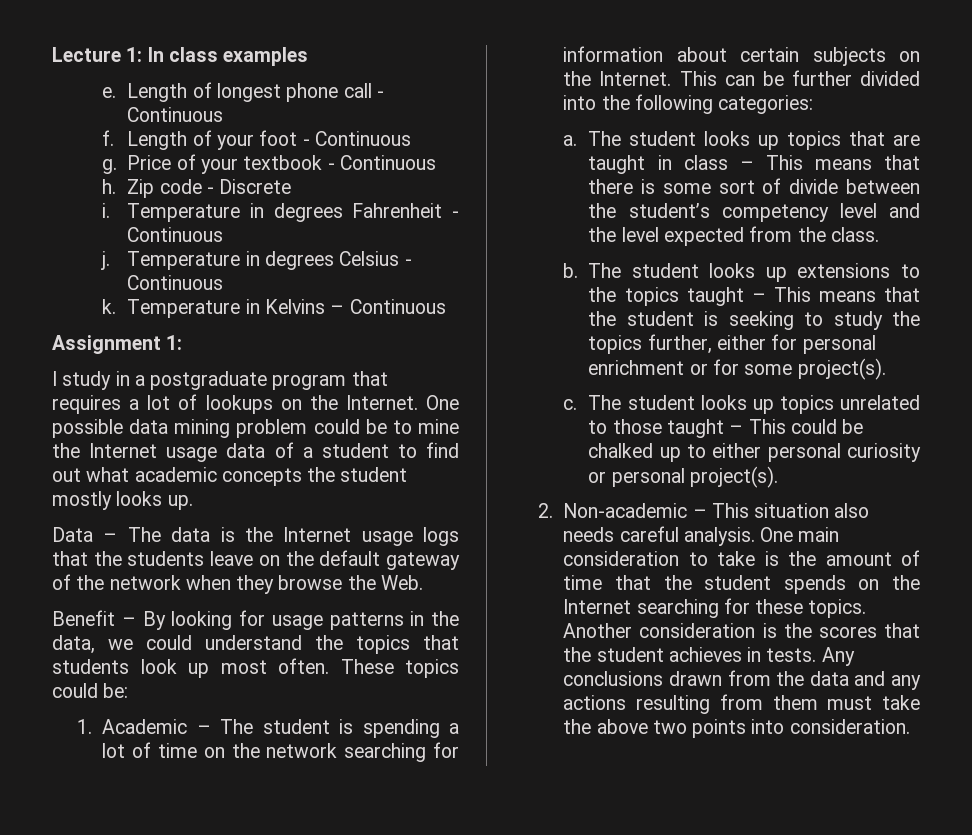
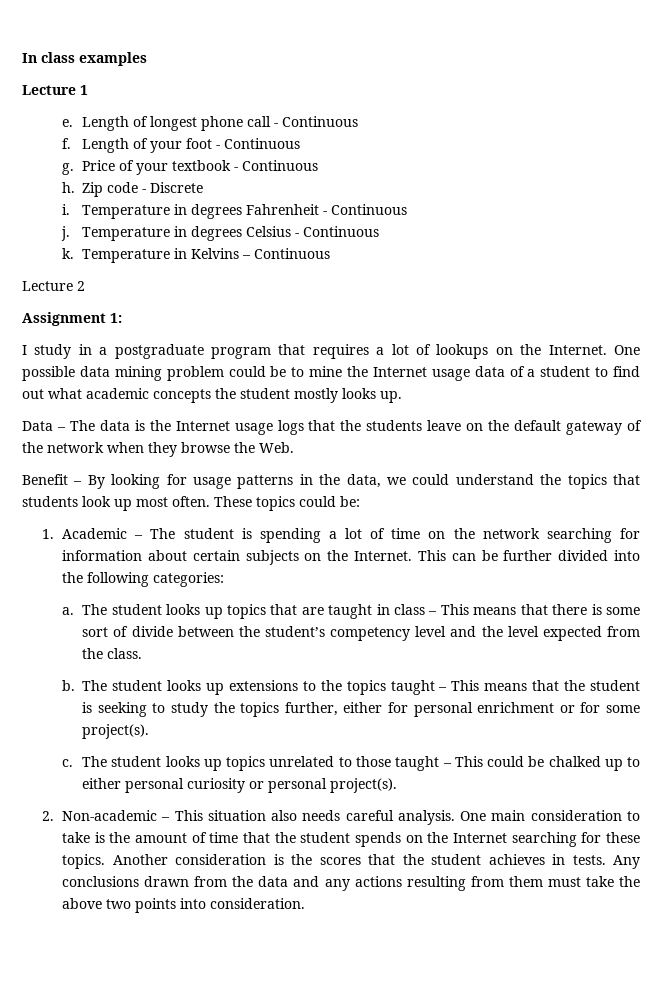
- Lecture 1: In class examples
+ In class examples
+ Lecture 1
+ Lecture 2

